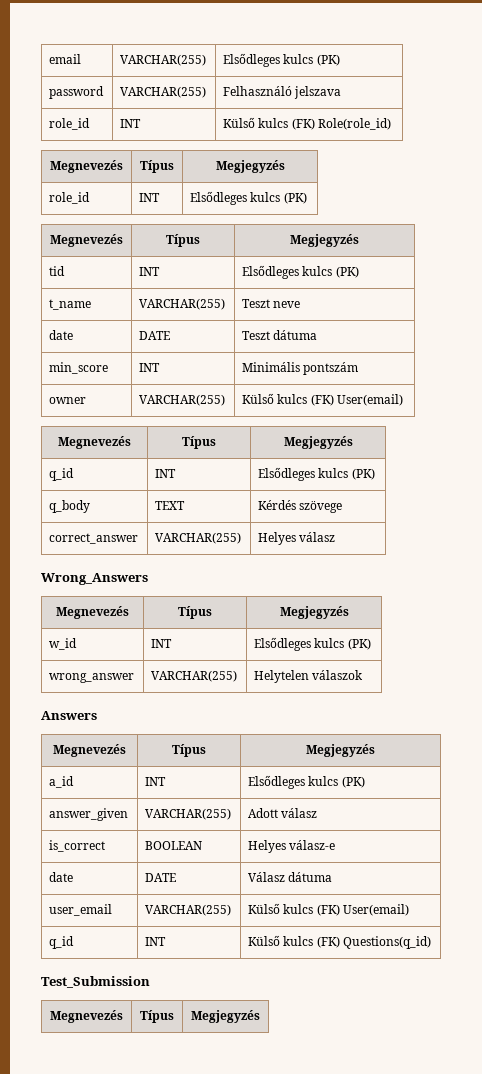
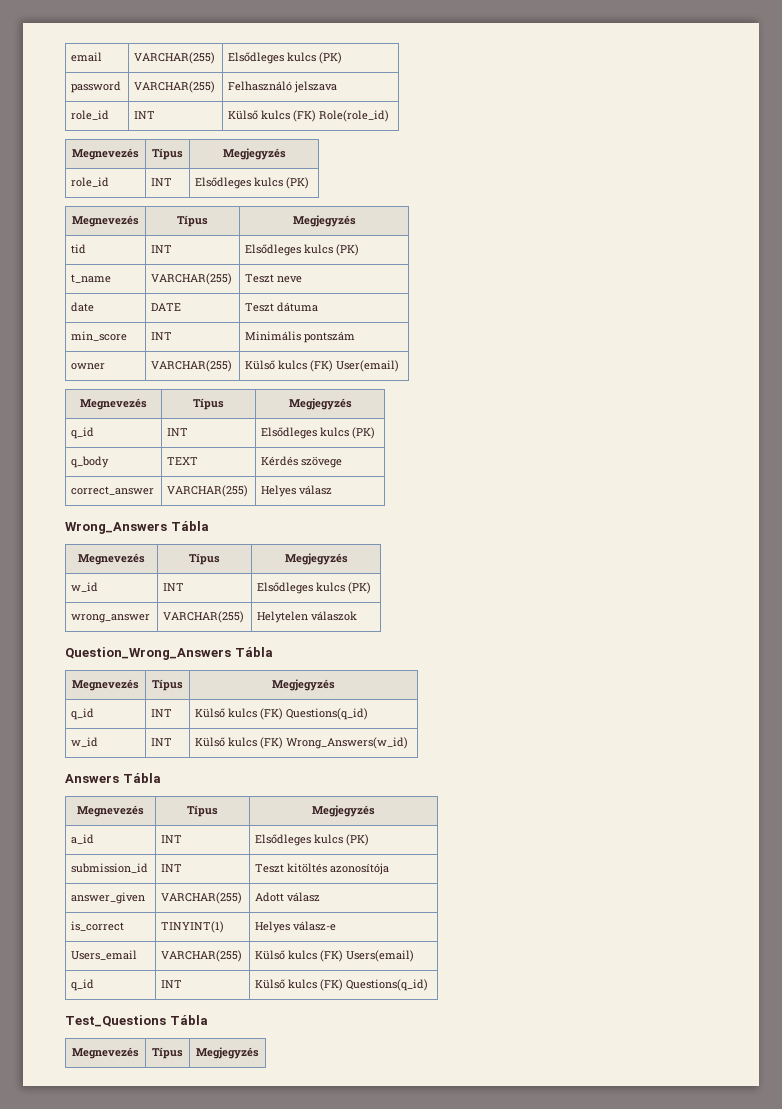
- Wrong_Answers
+ Wrong_Answers Tábla
+ Question_Wrong_Answers Tábla
+ Megnevezés | Típus | Megjegyzés
+ q_id | INT | Külső kulcs (FK) Questions(q_id)
+ w_id | INT | Külső kulcs (FK) Wrong_Answers(w_id)
- Answers
+ Answers Tábla
+ submission_id | INT | Teszt kitöltés azonosítója
- is_correct | BOOLEAN | Helyes válasz-e
+ is_correct | TINYINT(1) | Helyes válasz-e
- date | DATE | Válasz dátuma
- user_email | VARCHAR(255) | Külső kulcs (FK) User(email)
+ Users_email | VARCHAR(255) | Külső kulcs (FK) Users(email)
  q_id | INT | Külső kulcs (FK) Questions(q_id)
- Test_Submission
+ Test_Questions Tábla

